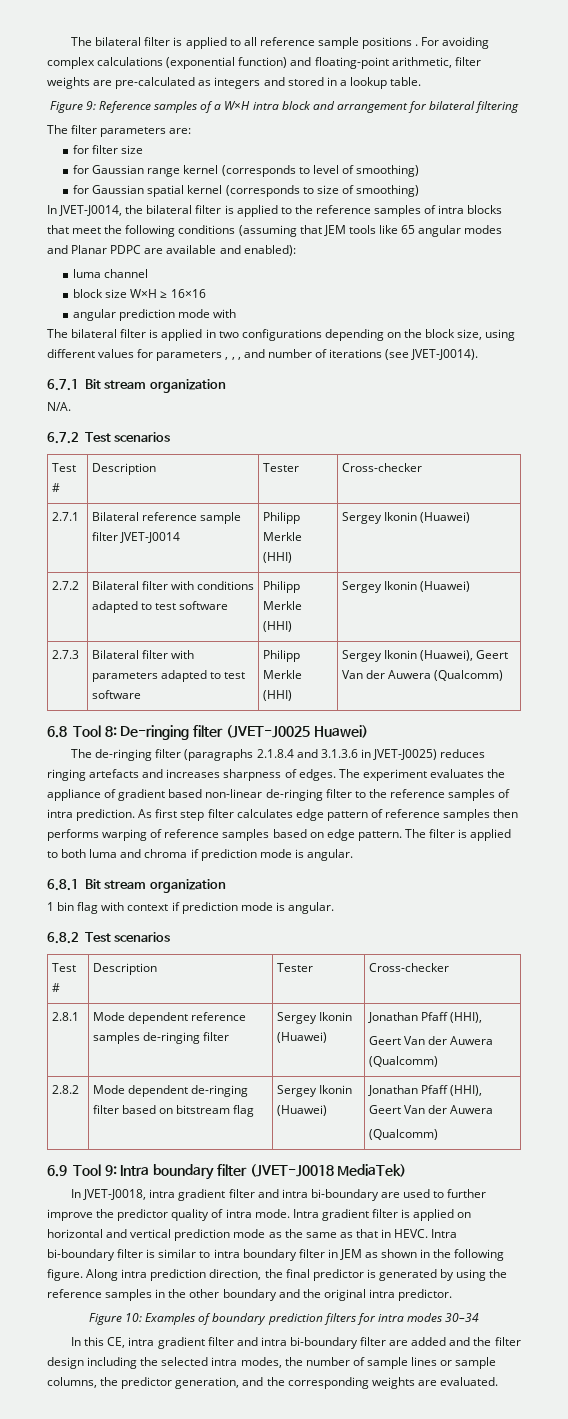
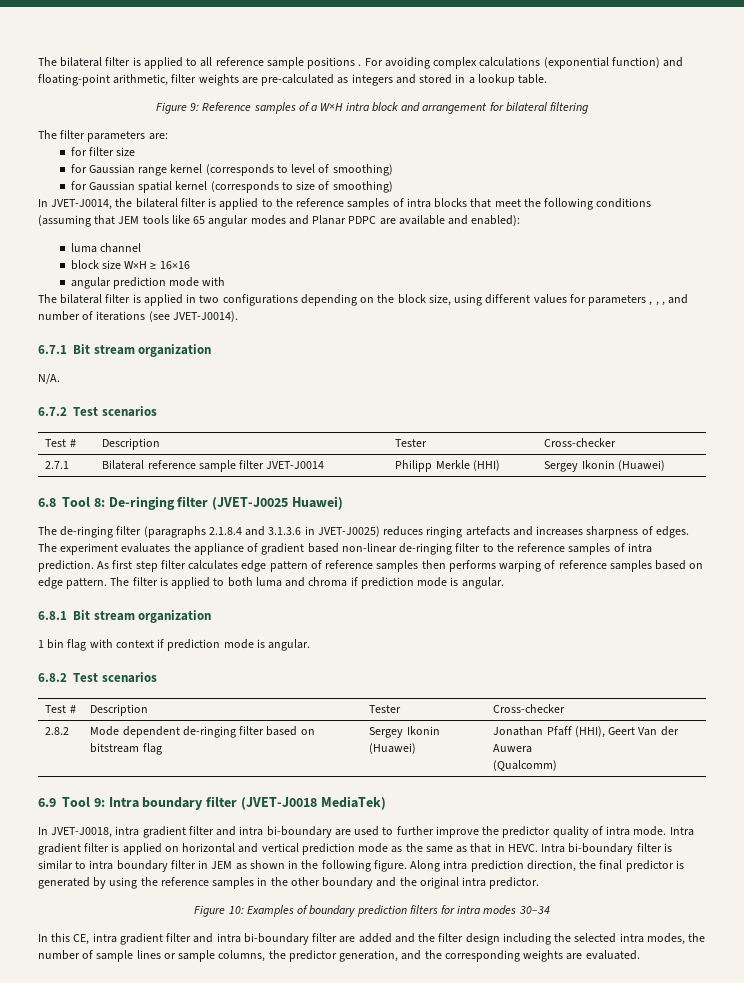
- 2.7.2 | Bilateral filter with conditions adapted to test software | Philipp Merkle (HHI) | Sergey Ikonin (Huawei)
- 2.7.3 | Bilateral filter with parameters adapted to test software | Philipp Merkle (HHI) | Sergey Ikonin (Huawei), Geert Van der Auwera (Qualcomm)
- 2.8.1 | Mode dependent reference samples de-ringing filter | Sergey Ikonin (Huawei) | Jonathan Pfaff (HHI),
- Geert Van der Auwera (Qualcomm)

